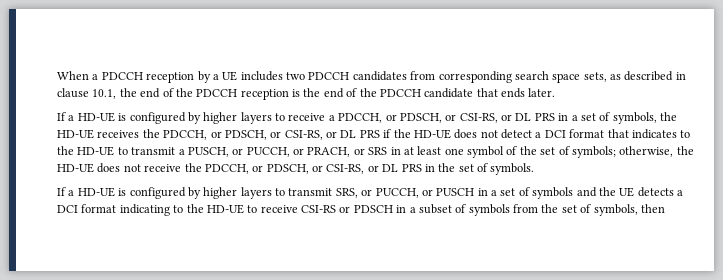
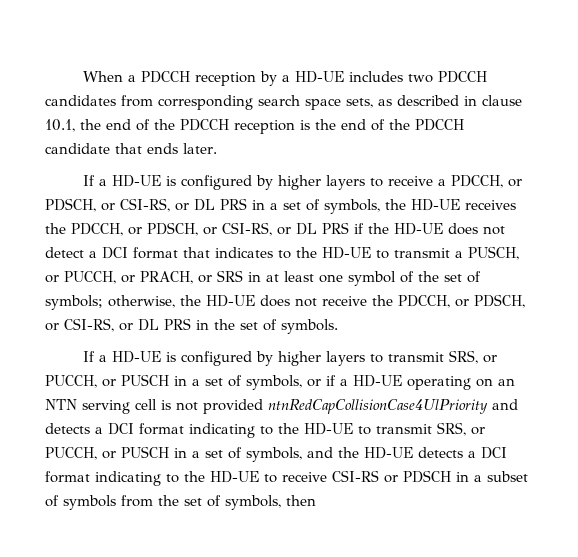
- When a PDCCH reception by a UE includes two PDCCH candidates from corresponding search space sets, as described in clause 10.1, the end of the PDCCH reception is the end of the PDCCH candidate that ends later.
+ When a PDCCH reception by a HD-UE includes two PDCCH candidates from corresponding search space sets, as described in clause 10.1, the end of the PDCCH reception is the end of the PDCCH candidate that ends later.
- If a HD-UE is configured by higher layers to transmit SRS, or PUCCH, or PUSCH in a set of symbols and the UE detects a DCI format indicating to the HD-UE to receive CSI-RS or PDSCH in a subset of symbols from the set of symbols, then
+ If a HD-UE is configured by higher layers to transmit SRS, or PUCCH, or PUSCH in a set of symbols, or if a HD-UE operating on an NTN serving cell is not provided ntnRedCapCollisionCase4UlPriority and detects a DCI format indicating to the HD-UE to transmit SRS, or PUCCH, or PUSCH in a set of symbols, and the HD-UE detects a DCI format indicating to the HD-UE to receive CSI-RS or PDSCH in a subset of symbols from the set of symbols, then

